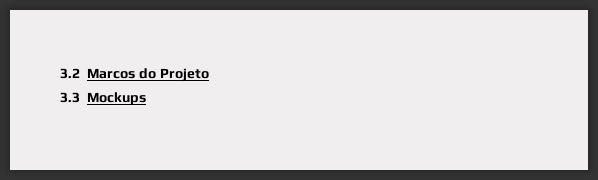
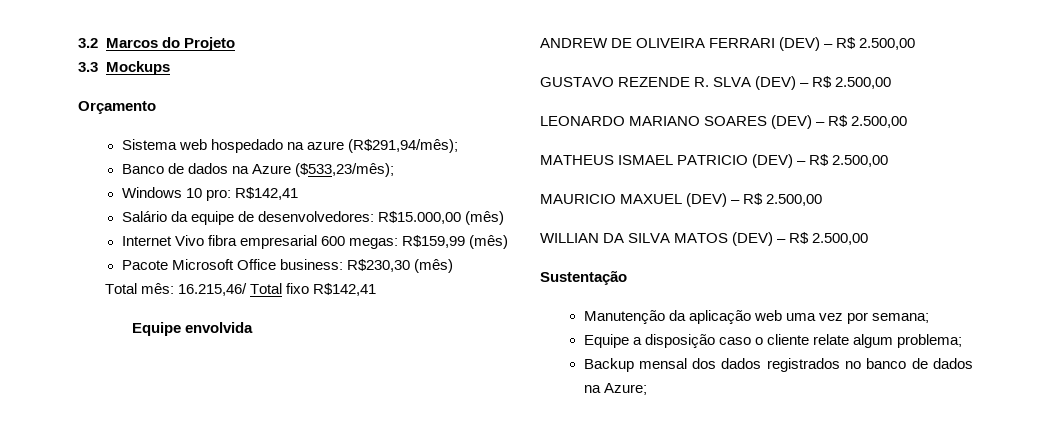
+ Orçamento
+ Sistema web hospedado na azure (R$291,94/mês);
+ Banco de dados na Azure ($533,23/mês);
+ Windows 10 pro: R$142,41
+ Salário da equipe de desenvolvedores: R$15.000,00 (mês)
+ Internet Vivo fibra empresarial 600 megas: R$159,99 (mês)
+ Pacote Microsoft Office business: R$230,30 (mês)
+ Total mês: 16.215,46/ Total fixo R$142,41
+ Equipe envolvida
+ ANDREW DE OLIVEIRA FERRARI (DEV) – R$ 2.500,00
+ GUSTAVO REZENDE R. SLVA (DEV) – R$ 2.500,00
+ LEONARDO MARIANO SOARES (DEV) – R$ 2.500,00
+ MATHEUS ISMAEL PATRICIO (DEV) – R$ 2.500,00
+ MAURICIO MAXUEL (DEV) – R$ 2.500,00
+ WILLIAN DA SILVA MATOS (DEV) – R$ 2.500,00
+ Sustentação
+ Manutenção da aplicação web uma vez por semana;
+ Equipe a disposição caso o cliente relate algum problema;
+ Backup mensal dos dados registrados no banco de dados na Azure;

